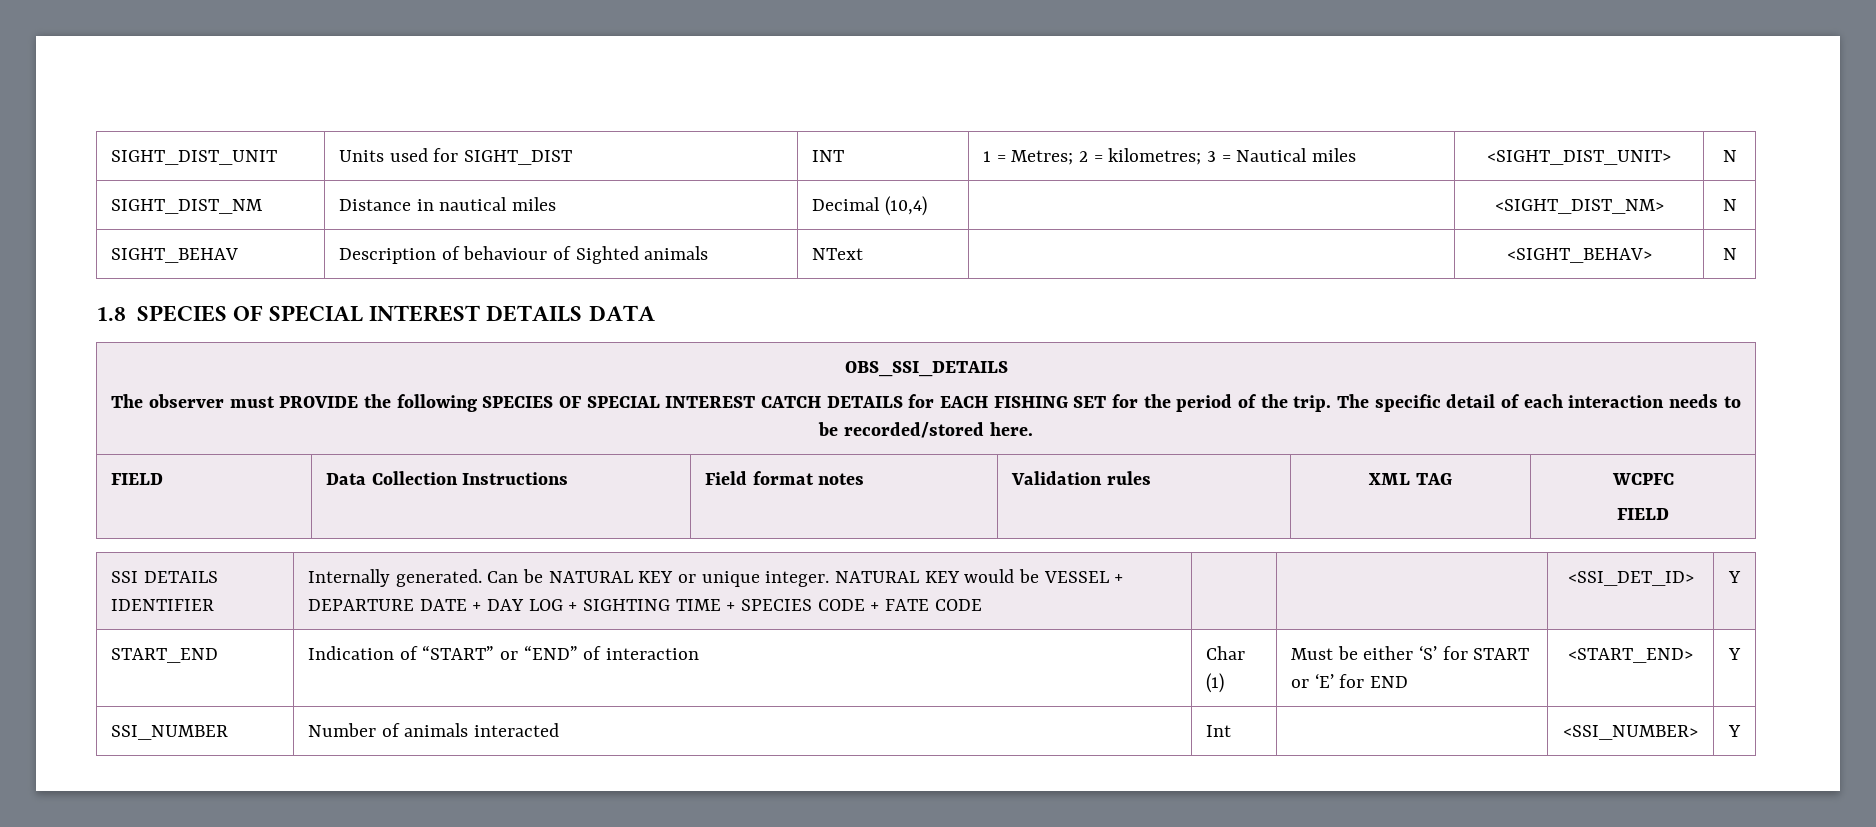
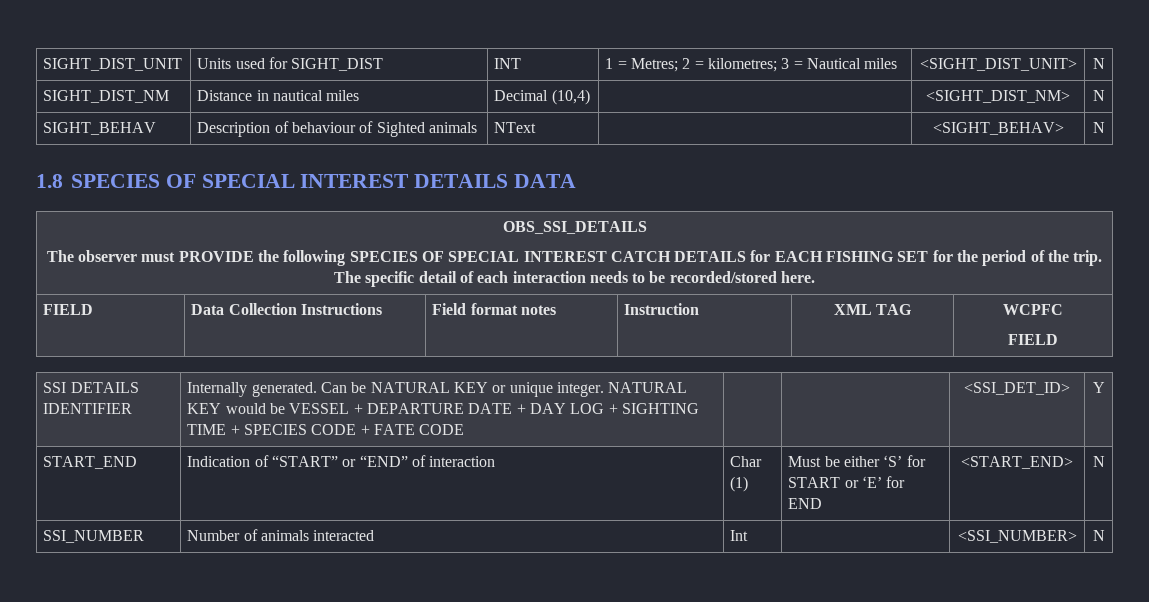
- FIELD | Data Collection Instructions | Field format notes | Validation rules | XML TAG | WCPFC
+ FIELD | Data Collection Instructions | Field format notes | Instruction | XML TAG | WCPFC
- START_END | Indication of “START” or “END” of interaction | Char (1) | Must be either ‘S’ for START or ‘E’ for END | <START_END> | Y
+ START_END | Indication of “START” or “END” of interaction | Char (1) | Must be either ‘S’ for START or ‘E’ for END | <START_END> | N
- SSI_NUMBER | Number of animals interacted | Int | | <SSI_NUMBER> | Y
+ SSI_NUMBER | Number of animals interacted | Int | | <SSI_NUMBER> | N

